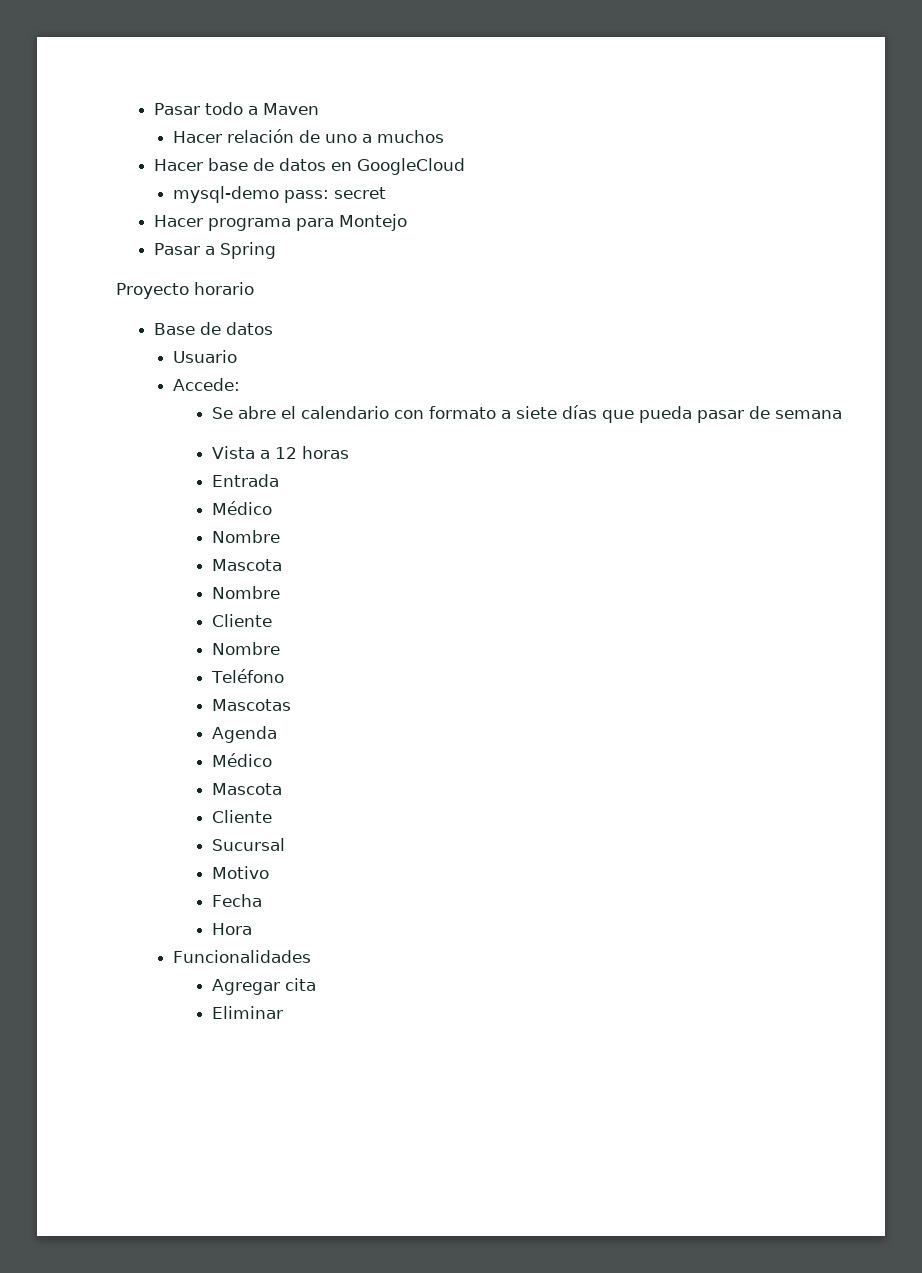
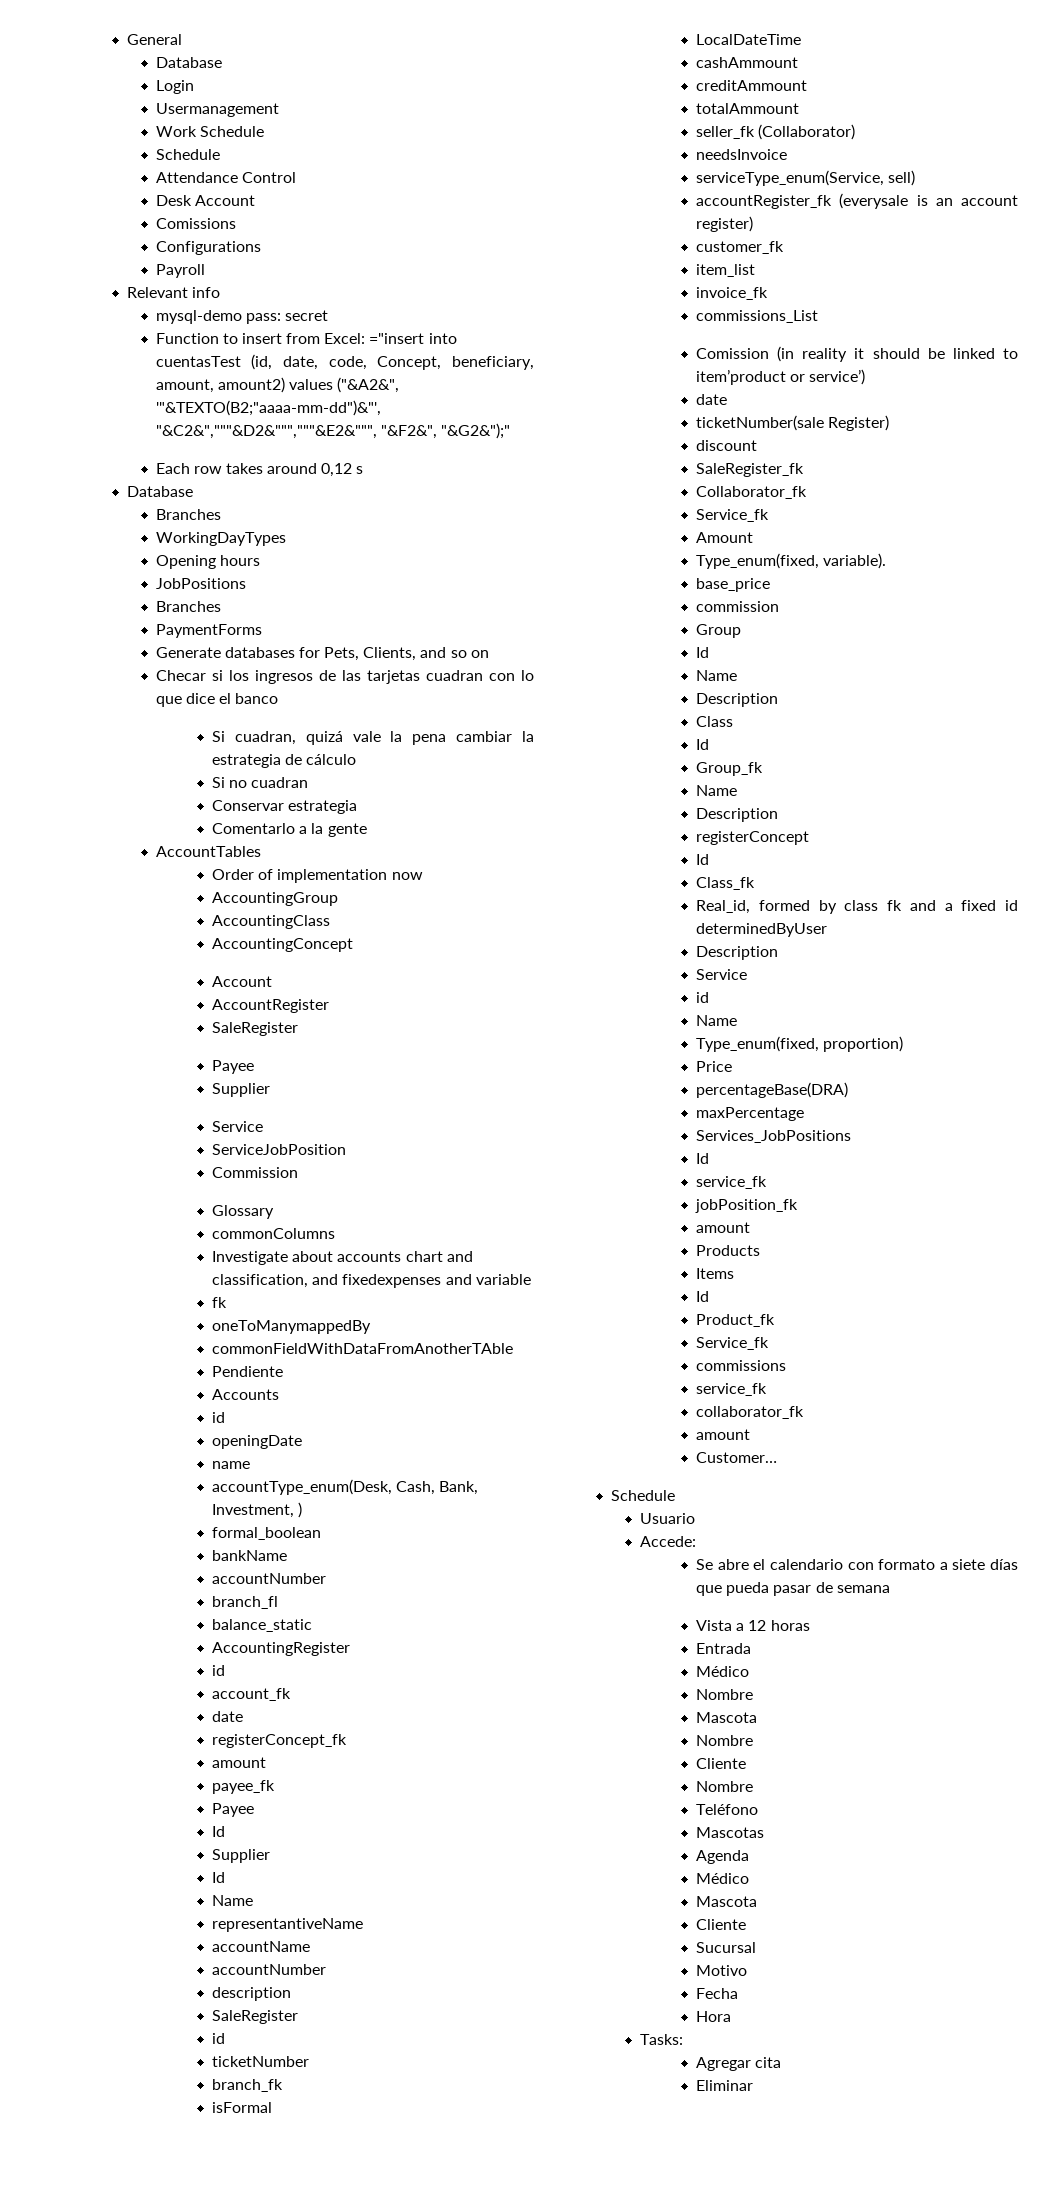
- Pasar todo a Maven
- Hacer relación de uno a muchos
- Hacer base de datos en GoogleCloud
+ General
+ Database
+ Login
+ Usermanagement
+ Work Schedule
+ Schedule
+ Attendance Control
+ Desk Account
+ Comissions
+ Configurations
+ Payroll
+ Relevant info
  mysql-demo pass: secret
- Hacer programa para Montejo
- Pasar a Spring
- Proyecto horario
- Base de datos
+ Function to insert from Excel: ="insert into cuentasTest (id, date, code, Concept, beneficiary, amount, amount2) values ("&A2&", '"&TEXTO(B2;"aaaa-mm-dd")&"', "&C2&","""&D2&""","""&E2&""", "&F2&", "&G2&");"
+ Each row takes around 0,12 s
+ Database
+ Branches
+ WorkingDayTypes
+ Opening hours
+ JobPositions
+ Branches
+ PaymentForms
+ Generate databases for Pets, Clients, and so on
+ Checar si los ingresos de las tarjetas cuadran con lo que dice el banco
+ Si cuadran, quizá vale la pena cambiar la estrategia de cálculo
+ Si no cuadran
+ Conservar estrategia
+ Comentarlo a la gente
+ AccountTables
+ Order of implementation now
+ AccountingGroup
+ AccountingClass
+ AccountingConcept
+ Account
+ AccountRegister
+ SaleRegister
+ Payee
+ Supplier
+ Service
+ ServiceJobPosition
+ Commission
+ Glossary
+ commonColumns
+ Investigate about accounts chart and classification, and fixedexpenses and variable
+ fk
+ oneToManymappedBy
+ commonFieldWithDataFromAnotherTAble
+ Pendiente
+ Accounts
+ id
+ openingDate
+ name
+ accountType_enum(Desk, Cash, Bank, Investment, )
+ formal_boolean
+ bankName
+ accountNumber
+ branch_fl
+ balance_static
+ AccountingRegister
+ id
+ account_fk
+ date
+ registerConcept_fk
+ amount
+ payee_fk
+ Payee
+ Id
+ Supplier
+ Id
+ Name
+ representantiveName
+ accountName
+ accountNumber
+ description
+ SaleRegister
+ id
+ ticketNumber
+ branch_fk
+ isFormal
+ LocalDateTime
+ cashAmmount
+ creditAmmount
+ totalAmmount
+ seller_fk (Collaborator)
+ needsInvoice
+ serviceType_enum(Service, sell)
+ accountRegister_fk (everysale is an account register)
+ customer_fk
+ item_list
+ invoice_fk
+ commissions_List
+ Comission (in reality it should be linked to item’product or service’)
+ date
+ ticketNumber(sale Register)
+ discount
+ SaleRegister_fk
+ Collaborator_fk
+ Service_fk
+ Amount
+ Type_enum(fixed, variable).
+ base_price
+ commission
+ Group
+ Id
+ Name
+ Description
+ Class
+ Id
+ Group_fk
+ Name
+ Description
+ registerConcept
+ Id
+ Class_fk
+ Real_id, formed by class fk and a fixed id determinedByUser
+ Description
+ Service
+ id
+ Name
+ Type_enum(fixed, proportion)
+ Price
+ percentageBase(DRA)
+ maxPercentage
+ Services_JobPositions
+ Id
+ service_fk
+ jobPosition_fk
+ amount
+ Products
+ Items
+ Id
+ Product_fk
+ Service_fk
+ commissions
+ service_fk
+ collaborator_fk
+ amount
+ Customer…
+ Schedule
- Funcionalidades
+ Tasks:

